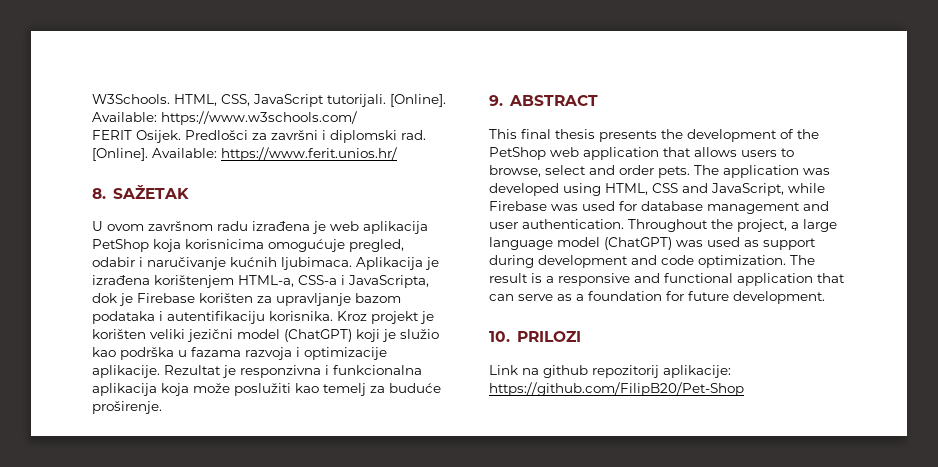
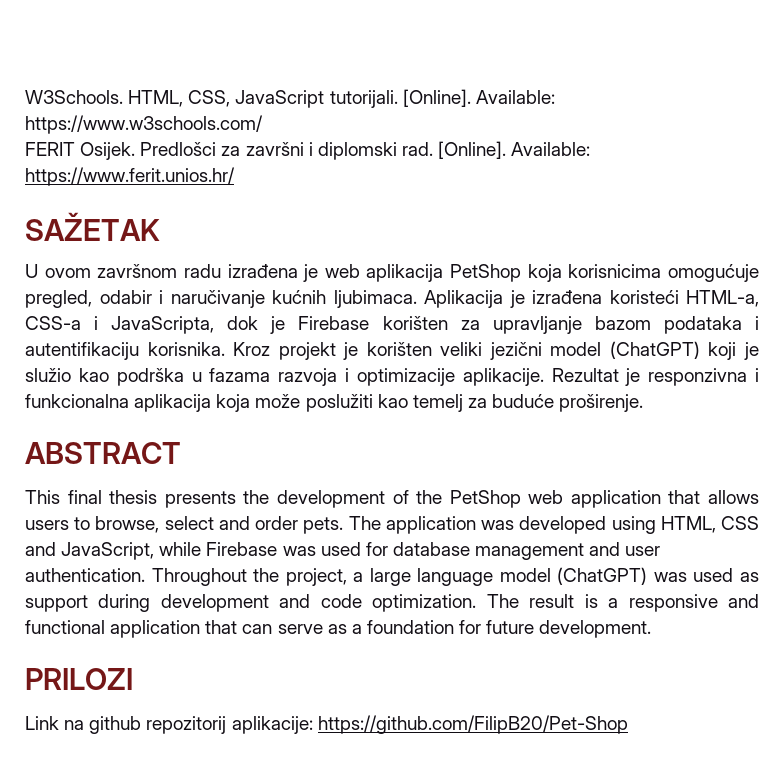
- 8. SAŽETAK
+ SAŽETAK
- Aplikacija je izrađena korištenjem HTML-a, CSS-a i JavaScripta, dok je Firebase korišten za upravljanje bazom podataka i autentifikaciju korisnika.
+ Aplikacija je izrađena koristeći HTML-a, CSS-a i JavaScripta, dok je Firebase korišten za upravljanje bazom podataka i autentifikaciju korisnika.
- 9. ABSTRACT
+ ABSTRACT
- 10. PRILOZI
+ PRILOZI

